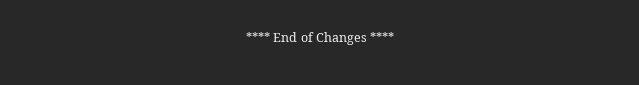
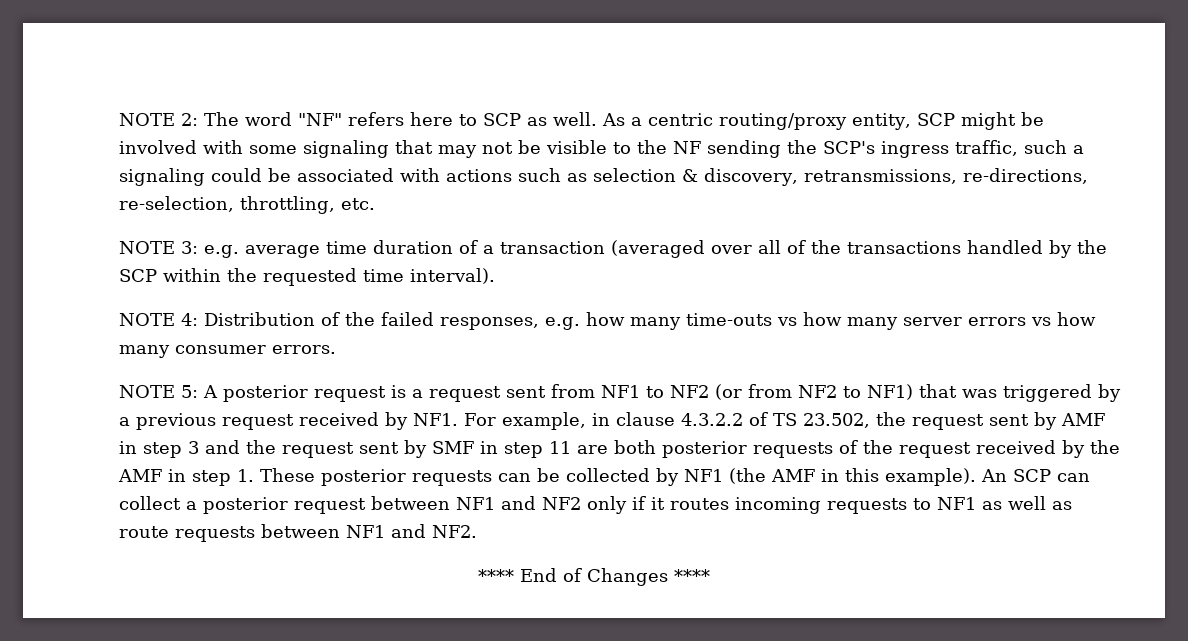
+ NOTE 2: The word "NF" refers here to SCP as well. As a centric routing/proxy entity, SCP might be involved with some signaling that may not be visible to the NF sending the SCP's ingress traffic, such a signaling could be associated with actions such as selection & discovery, retransmissions, re-directions, re-selection, throttling, etc.
+ NOTE 3: e.g. average time duration of a transaction (averaged over all of the transactions handled by the SCP within the requested time interval).
+ NOTE 4: Distribution of the failed responses, e.g. how many time-outs vs how many server errors vs how many consumer errors.
+ NOTE 5: A posterior request is a request sent from NF1 to NF2 (or from NF2 to NF1) that was triggered by a previous request received by NF1. For example, in clause 4.3.2.2 of TS 23.502, the request sent by AMF in step 3 and the request sent by SMF in step 11 are both posterior requests of the request received by the AMF in step 1. These posterior requests can be collected by NF1 (the AMF in this example). An SCP can collect a posterior request between NF1 and NF2 only if it routes incoming requests to NF1 as well as route requests between NF1 and NF2.

